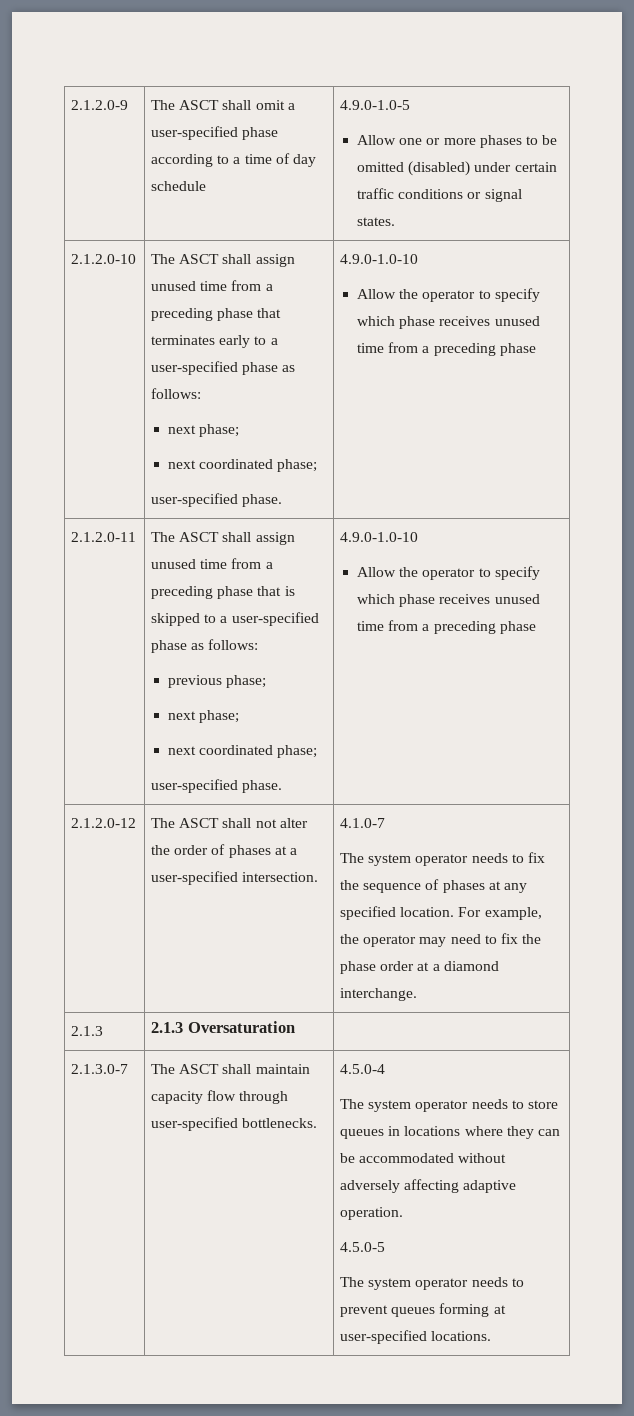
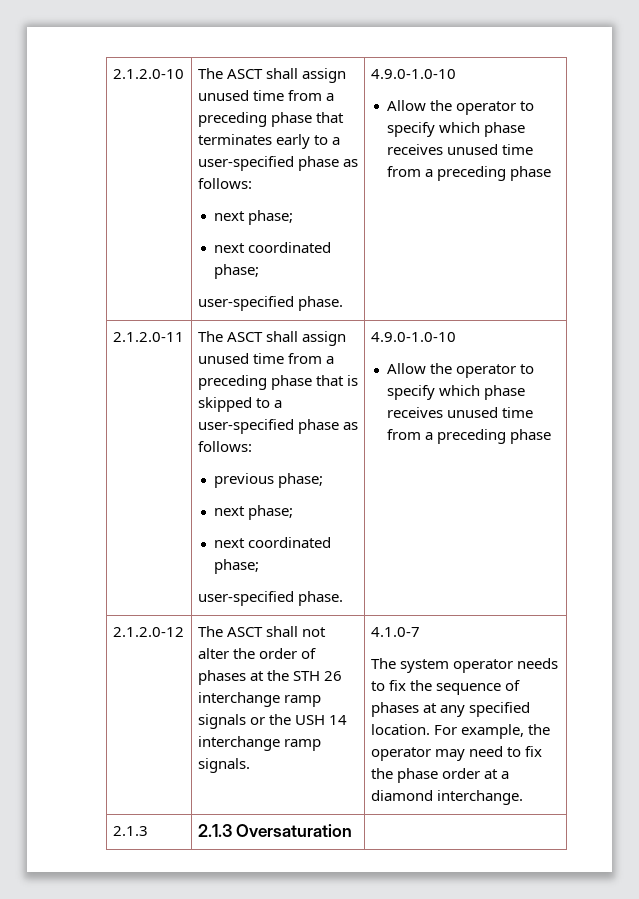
- 2.1.2.0-9 | The ASCT shall omit a user-specified phase according to a time of day schedule | 4.9.0-1.0-5
- Allow one or more phases to be omitted (disabled) under certain traffic conditions or signal states.
- The ASCT shall not alter the order of phases at a user-specified intersection.
+ The ASCT shall not alter the order of phases at the STH 26 interchange ramp signals or the USH 14 interchange ramp signals.
- 2.1.3.0-7 | The ASCT shall maintain capacity flow through user-specified bottlenecks. | 4.5.0-4
- The system operator needs to store queues in locations where they can be accommodated without adversely affecting adaptive operation.
- 4.5.0-5
- The system operator needs to prevent queues forming at user-specified locations.

